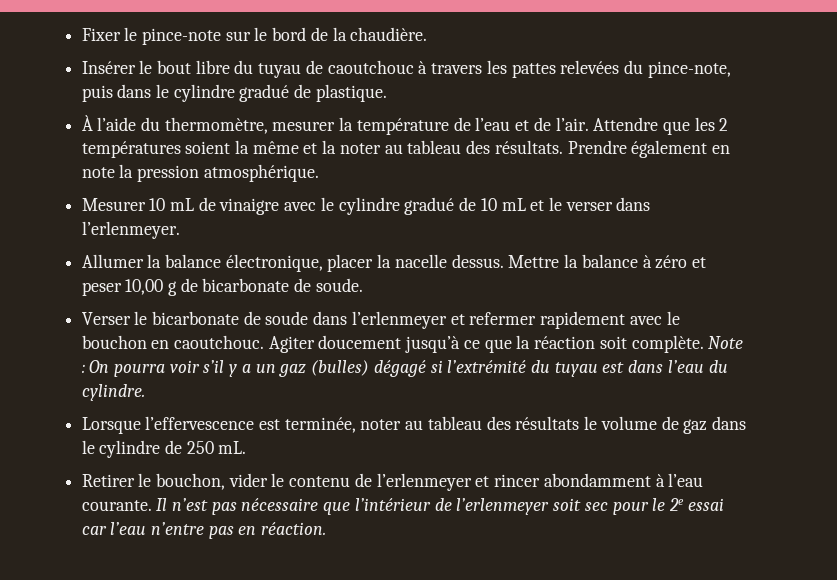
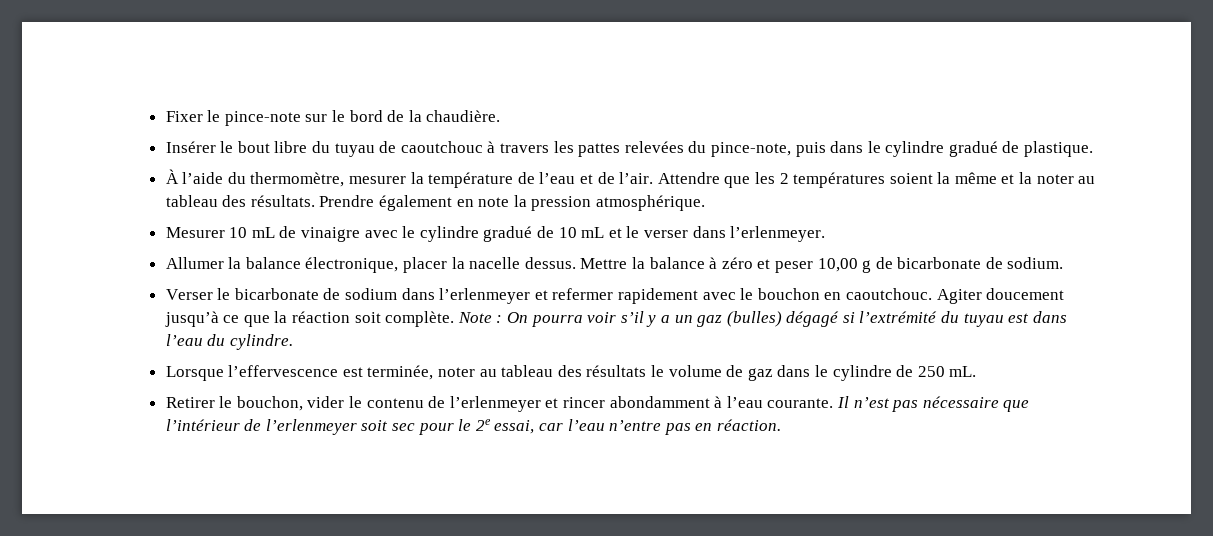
- Mettre la balance à zéro et peser 10,00 g de bicarbonate de soude.
+ Mettre la balance à zéro et peser 10,00 g de bicarbonate de sodium.
- Verser le bicarbonate de soude dans l’erlenmeyer et refermer rapidement avec le bouchon en caoutchouc.
+ Verser le bicarbonate de sodium dans l’erlenmeyer et refermer rapidement avec le bouchon en caoutchouc.
- Il n’est pas nécessaire que l’intérieur de l’erlenmeyer soit sec pour le 2e essai car l’eau n’entre pas en réaction.
+ Il n’est pas nécessaire que l’intérieur de l’erlenmeyer soit sec pour le 2e essai, car l’eau n’entre pas en réaction.

